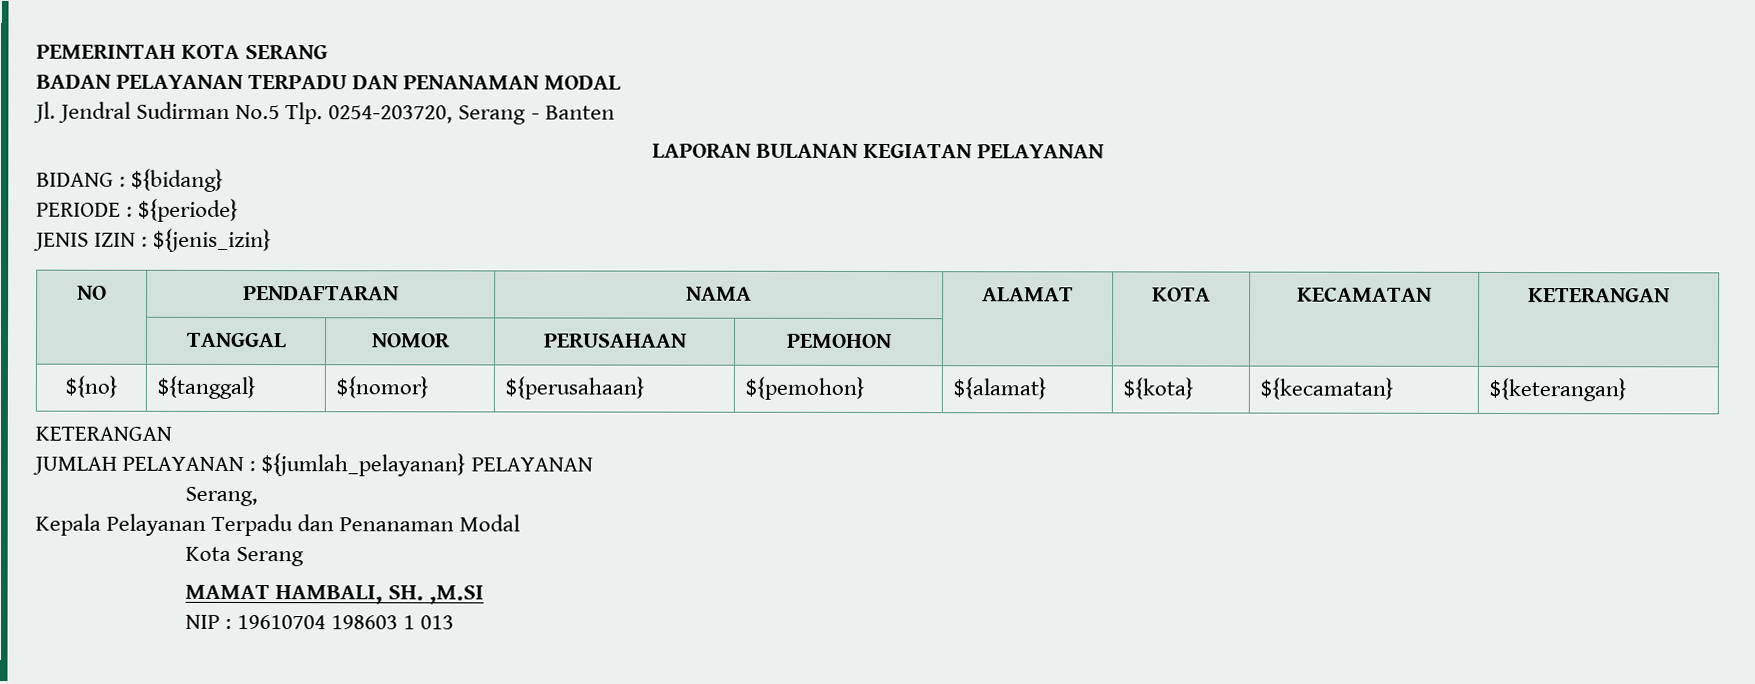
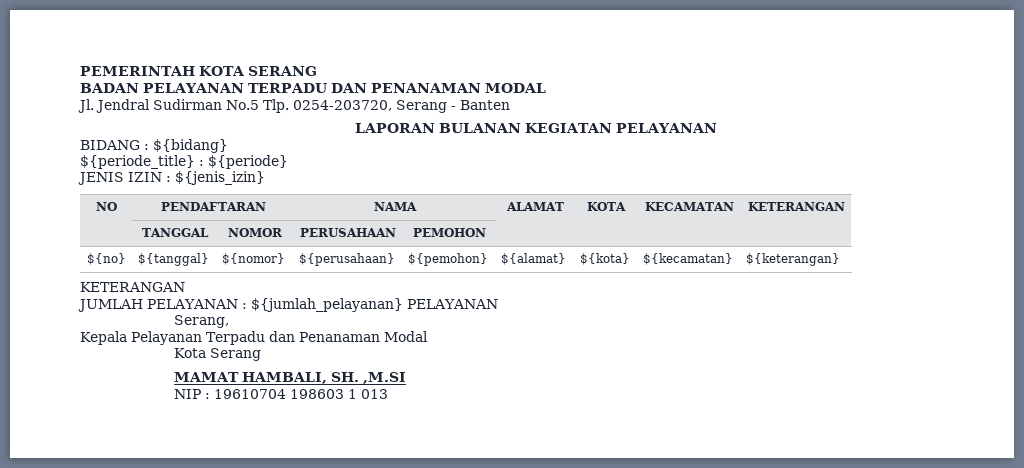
- PERIODE : ${periode}
+ ${periode_title} : ${periode}

